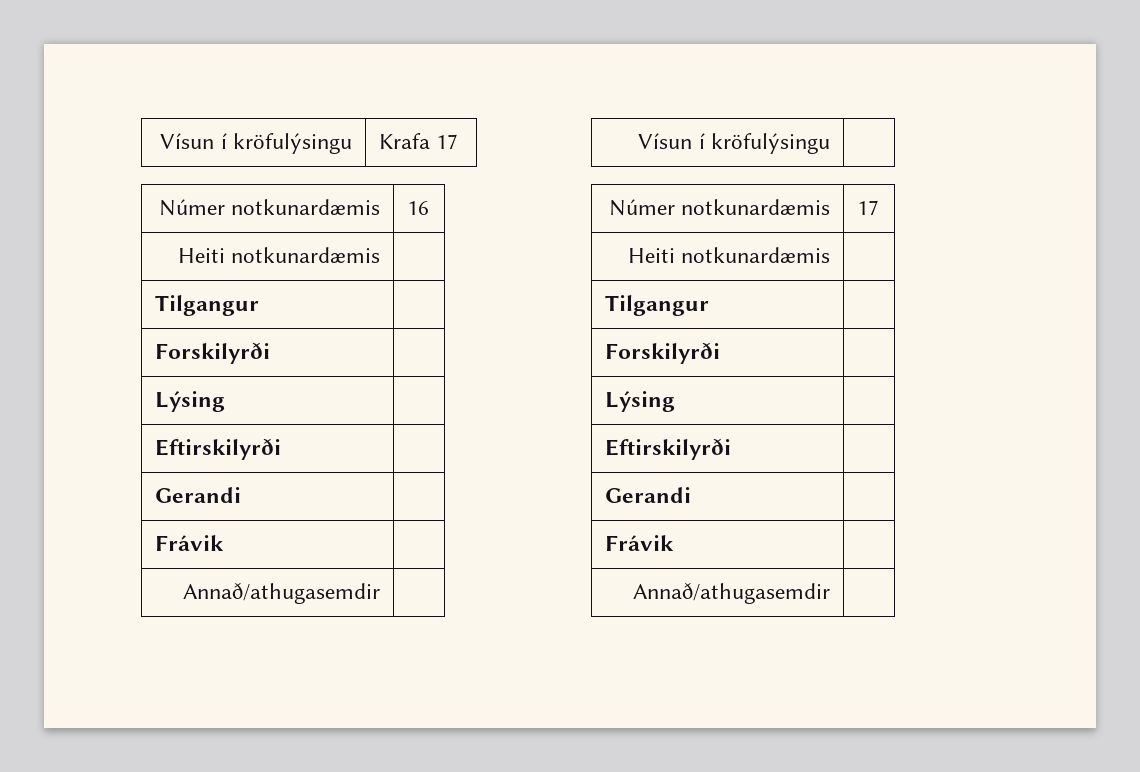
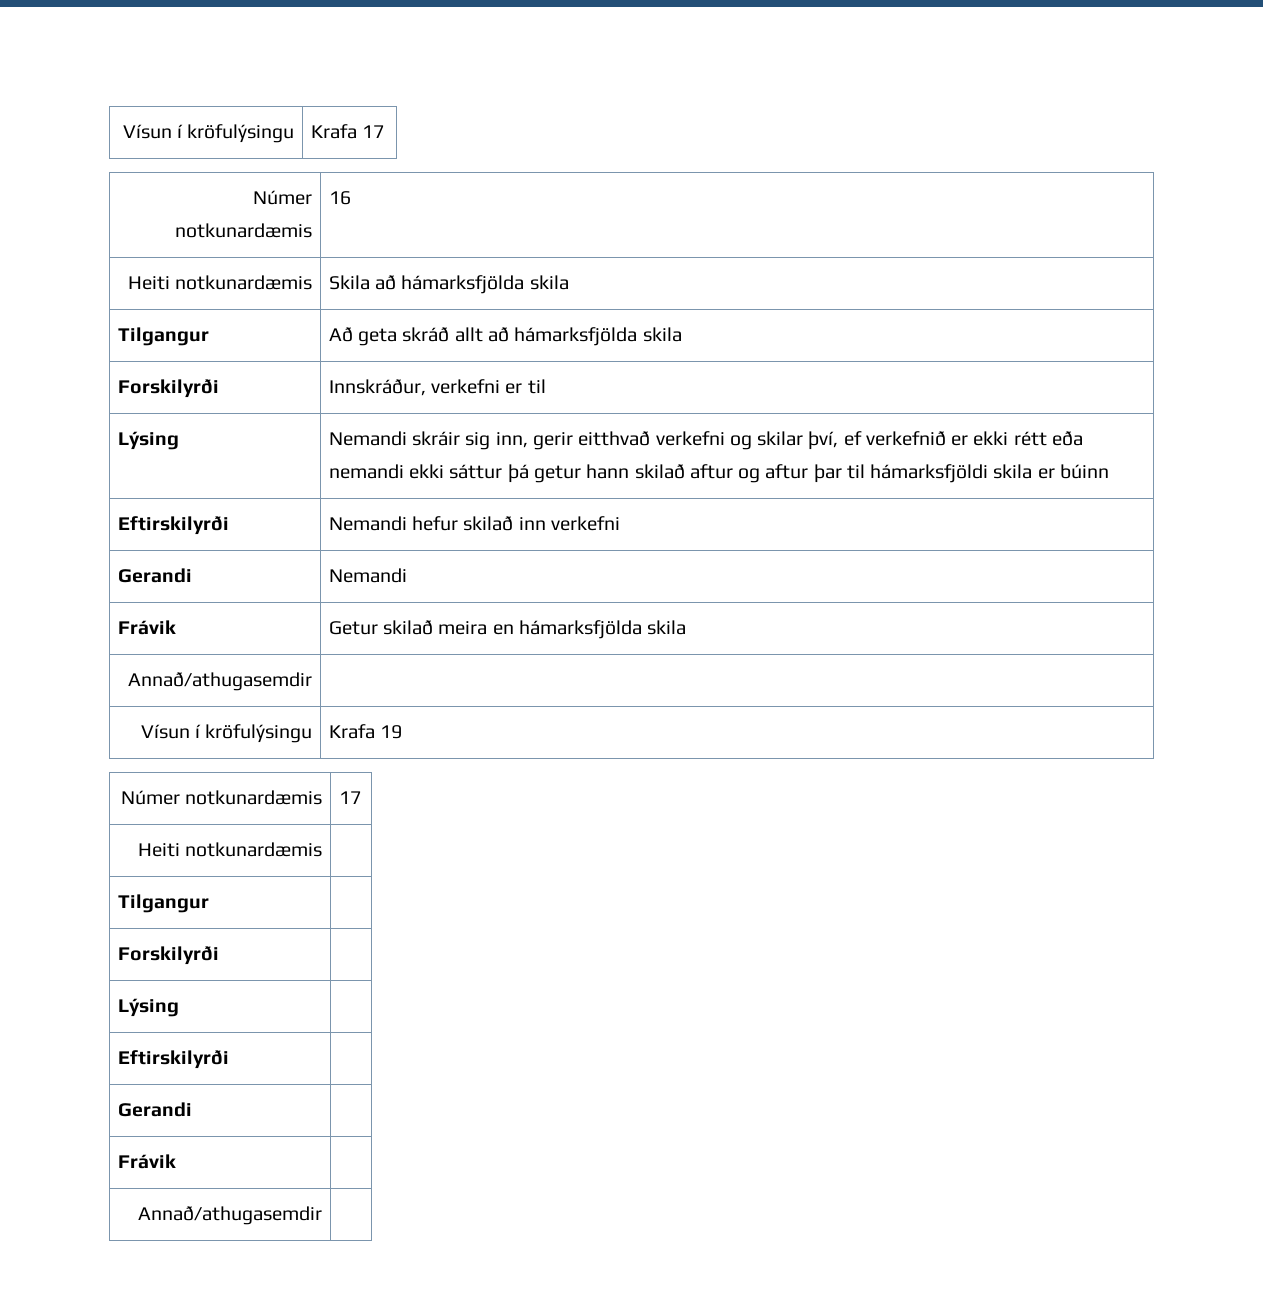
  Númer notkunardæmis | 16
- Heiti notkunardæmis |
- Tilgangur |
- Forskilyrði |
- Lýsing |
- Eftirskilyrði |
- Gerandi |
- Frávik |
+ Heiti notkunardæmis | Skila að hámarksfjölda skila
+ Tilgangur | Að geta skráð allt að hámarksfjölda skila
+ Forskilyrði | Innskráður, verkefni er til
+ Lýsing | Nemandi skráir sig inn, gerir eitthvað verkefni og skilar því, ef verkefnið er ekki rétt eða nemandi ekki sáttur þá getur hann skilað aftur og aftur þar til hámarksfjöldi skila er búinn
+ Eftirskilyrði | Nemandi hefur skilað inn verkefni
+ Gerandi | Nemandi
+ Frávik | Getur skilað meira en hámarksfjölda skila
  Annað/athugasemdir |
- Vísun í kröfulýsingu |
+ Vísun í kröfulýsingu | Krafa 19

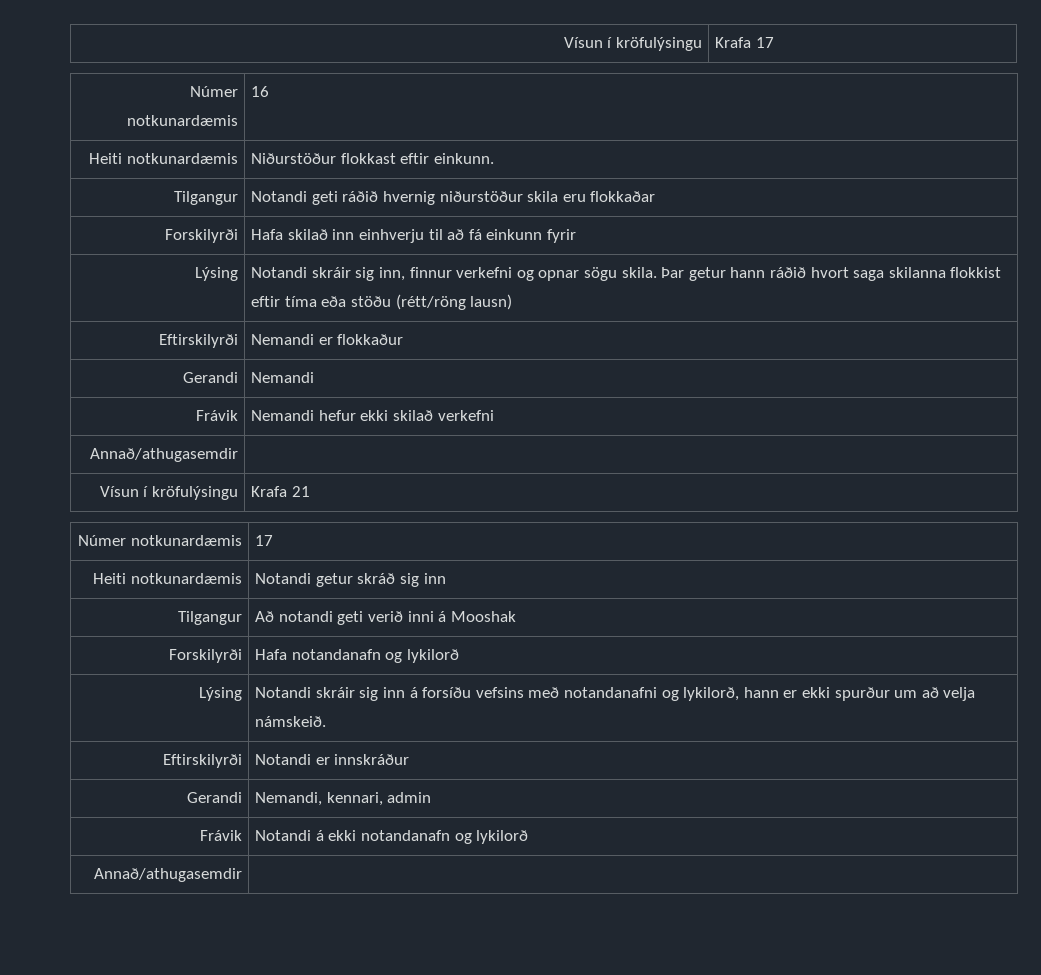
- Heiti notkunardæmis | Skila að hámarksfjölda skila
- Tilgangur | Að geta skráð allt að hámarksfjölda skila
- Forskilyrði | Innskráður, verkefni er til
- Lýsing | Nemandi skráir sig inn, gerir eitthvað verkefni og skilar því, ef verkefnið er ekki rétt eða nemandi ekki sáttur þá getur hann skilað aftur og aftur þar til hámarksfjöldi skila er búinn
- Eftirskilyrði | Nemandi hefur skilað inn verkefni
+ Heiti notkunardæmis | Niðurstöður flokkast eftir einkunn.
+ Tilgangur | Notandi geti ráðið hvernig niðurstöður skila eru flokkaðar
+ Forskilyrði | Hafa skilað inn einhverju til að fá einkunn fyrir
+ Lýsing | Notandi skráir sig inn, finnur verkefni og opnar sögu skila. Þar getur hann ráðið hvort saga skilanna flokkist eftir tíma eða stöðu (rétt/röng lausn)
+ Eftirskilyrði | Nemandi er flokkaður
  Gerandi | Nemandi
- Frávik | Getur skilað meira en hámarksfjölda skila
+ Frávik | Nemandi hefur ekki skilað verkefni
- Vísun í kröfulýsingu | Krafa 19
+ Vísun í kröfulýsingu | Krafa 21
  Númer notkunardæmis | 17
- Heiti notkunardæmis |
- Tilgangur |
- Forskilyrði |
- Lýsing |
- Eftirskilyrði |
- Gerandi |
- Frávik |
+ Heiti notkunardæmis | Notandi getur skráð sig inn
+ Tilgangur | Að notandi geti verið inni á Mooshak
+ Forskilyrði | Hafa notandanafn og lykilorð
+ Lýsing | Notandi skráir sig inn á forsíðu vefsins með notandanafni og lykilorð, hann er ekki spurður um að velja námskeið.
+ Eftirskilyrði | Notandi er innskráður
+ Gerandi | Nemandi, kennari, admin
+ Frávik | Notandi á ekki notandanafn og lykilorð

